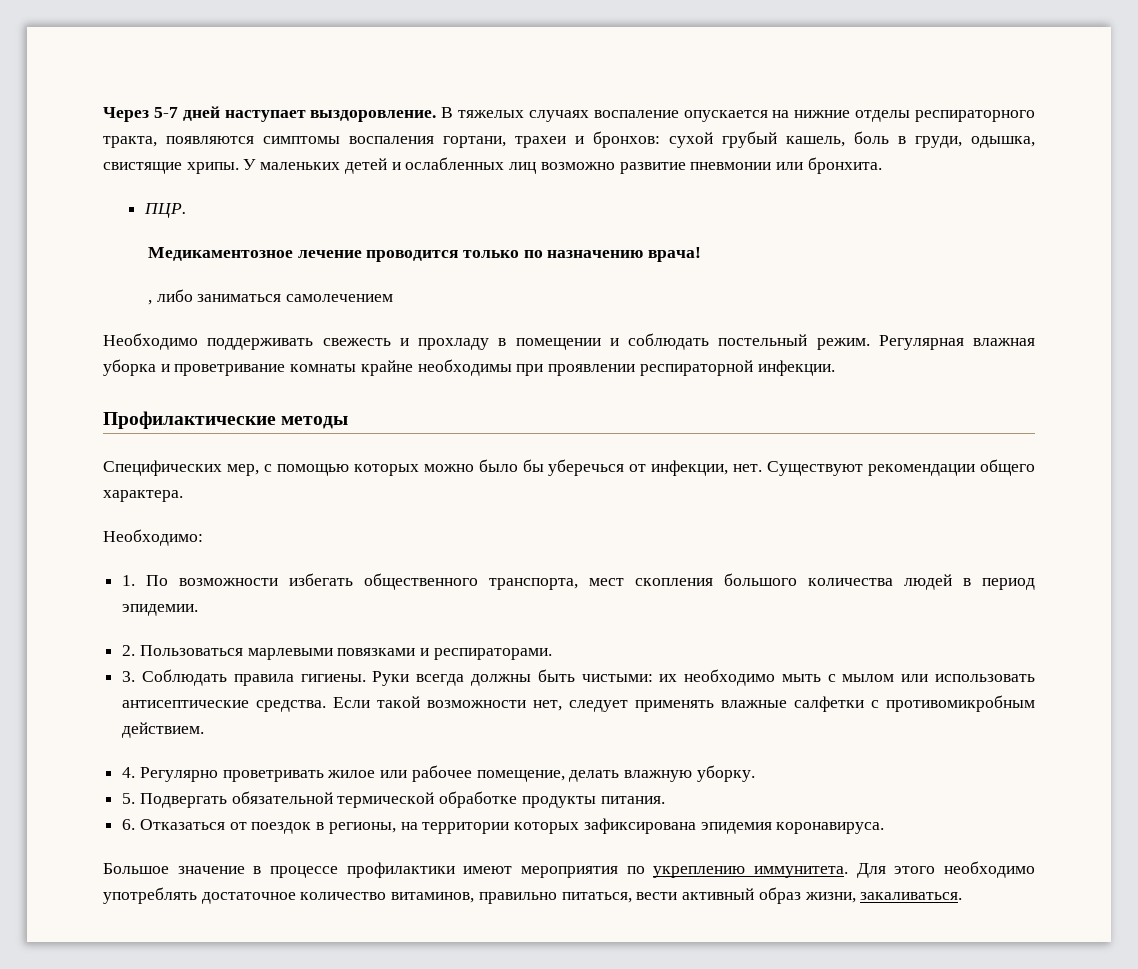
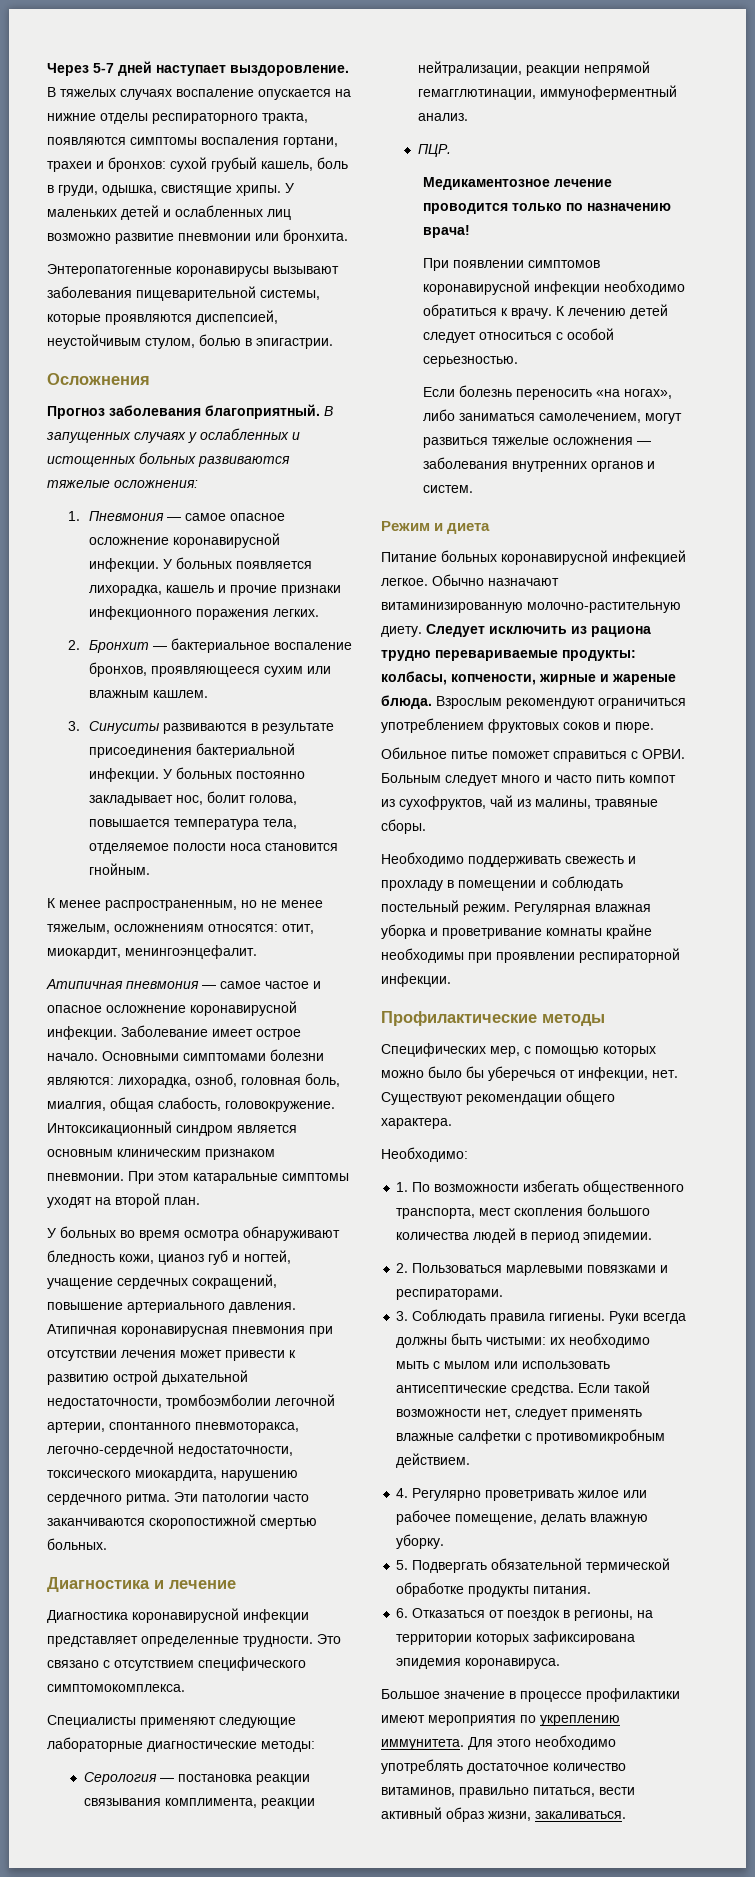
+ Энтеропатогенные коронавирусы вызывают заболевания пищеварительной системы, которые проявляются диспепсией, неустойчивым стулом, болью в эпигастрии.
+ Осложнения
+ Прогноз заболевания благоприятный. В запущенных случаях у ослабленных и истощенных больных развиваются тяжелые осложнения:
+ 1. Пневмония — самое опасное осложнение коронавирусной инфекции. У больных появляется лихорадка, кашель и прочие признаки инфекционного поражения легких.
+ 2. Бронхит — бактериальное воспаление бронхов, проявляющееся сухим или влажным кашлем.
+ 3. Синуситы развиваются в результате присоединения бактериальной инфекции. У больных постоянно закладывает нос, болит голова, повышается температура тела, отделяемое полости носа становится гнойным.
+ К менее распространенным, но не менее тяжелым, осложнениям относятся: отит, миокардит, менингоэнцефалит.
+ Атипичная пневмония — самое частое и опасное осложнение коронавирусной инфекции. Заболевание имеет острое начало. Основными симптомами болезни являются: лихорадка, озноб, головная боль, миалгия, общая слабость, головокружение. Интоксикационный синдром является основным клиническим признаком пневмонии. При этом катаральные симптомы уходят на второй план.
+ У больных во время осмотра обнаруживают бледность кожи, цианоз губ и ногтей, учащение сердечных сокращений, повышение артериального давления. Атипичная коронавирусная пневмония при отсутствии лечения может привести к развитию острой дыхательной недостаточности, тромбоэмболии легочной артерии, спонтанного пневмоторакса, легочно-сердечной недостаточности, токсического миокардита, нарушению сердечного ритма. Эти патологии часто заканчиваются скоропостижной смертью больных.
+ Диагностика и лечение
+ Диагностика коронавирусной инфекции представляет определенные трудности. Это связано с отсутствием специфического симптомокомплекса.
+ Специалисты применяют следующие лабораторные диагностические методы:
+ Серология — постановка реакции связывания комплимента, реакции нейтрализации, реакции непрямой гемагглютинации, иммуноферментный анализ.
- , либо заниматься самолечением
+ При появлении симптомов коронавирусной инфекции необходимо обратиться к врачу. К лечению детей следует относиться с особой серьезностью.
+ Если болезнь переносить «на ногах», либо заниматься самолечением, могут развиться тяжелые осложнения — заболевания внутренних органов и систем.
+ Режим и диета
+ Питание больных коронавирусной инфекцией легкое. Обычно назначают витаминизированную молочно-растительную диету. Следует исключить из рациона трудно перевариваемые продукты: колбасы, копчености, жирные и жареные блюда. Взрослым рекомендуют ограничиться употреблением фруктовых соков и пюре.
+ Обильное питье поможет справиться с ОРВИ. Больным следует много и часто пить компот из сухофруктов, чай из малины, травяные сборы.

